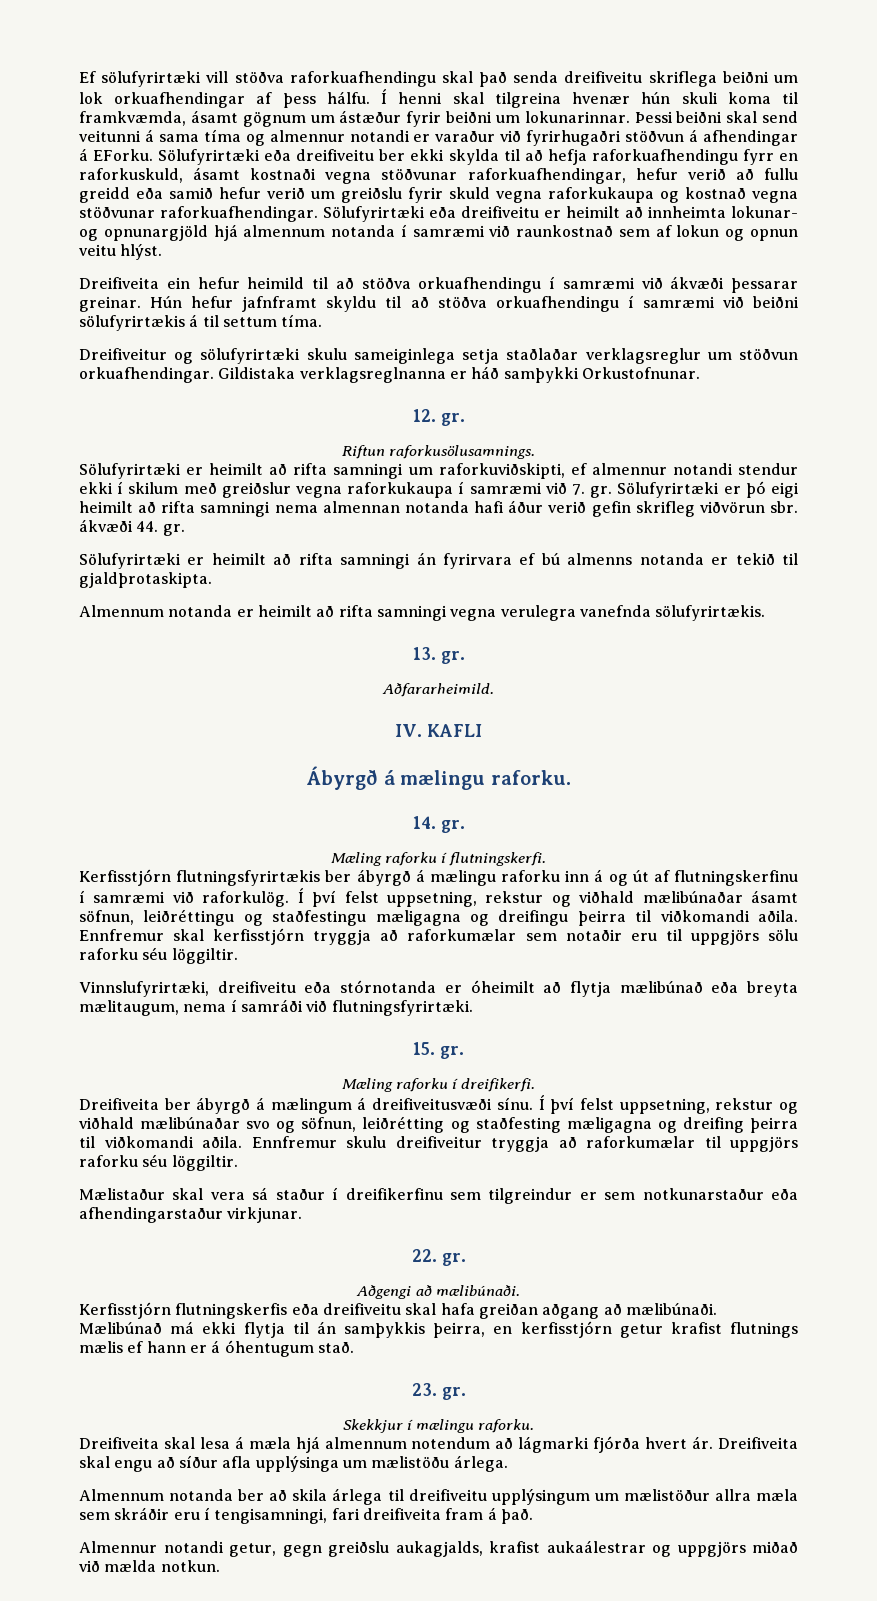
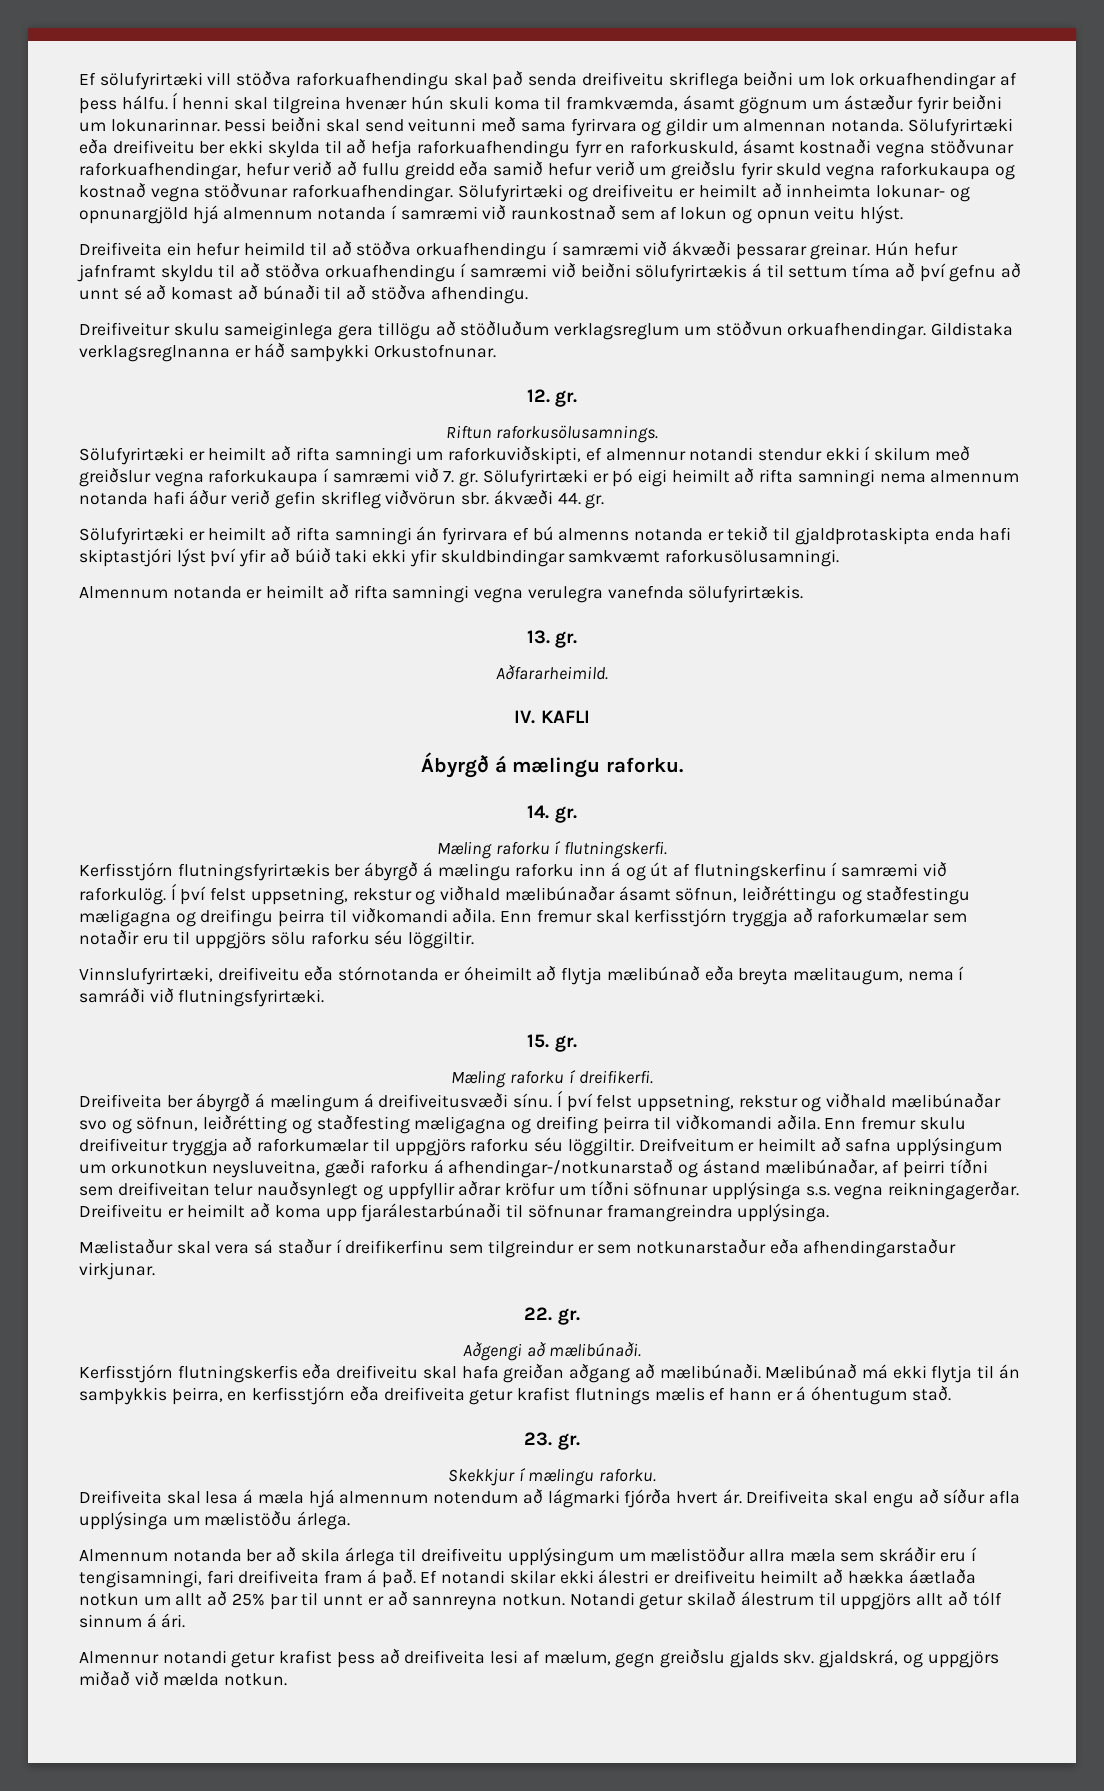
- Þessi beiðni skal send veitunni á sama tíma og almennur notandi er varaður við fyrirhugaðri stöðvun á afhendingar á EForku.
+ Þessi beiðni skal send veitunni með sama fyrirvara og gildir um almennan notanda.
- Sölufyrirtæki eða dreifiveitu er heimilt að innheimta lokunar- og opnunargjöld hjá almennum notanda í samræmi við raunkostnað sem af lokun og opnun veitu hlýst.
+ Sölufyrirtæki og dreifiveitu er heimilt að innheimta lokunar- og opnunargjöld hjá almennum notanda í samræmi við raunkostnað sem af lokun og opnun veitu hlýst.
- Hún hefur jafnframt skyldu til að stöðva orkuafhendingu í samræmi við beiðni sölufyrirtækis á til settum tíma.
- Dreifiveitur og sölufyrirtæki skulu sameiginlega setja staðlaðar verklagsreglur um stöðvun orkuafhendingar.
+ Hún hefur jafnframt skyldu til að stöðva orkuafhendingu í samræmi við beiðni sölufyrirtækis á til settum tíma að því gefnu að unnt sé að komast að búnaði til að stöðva afhendingu.
+ Dreifiveitur skulu sameiginlega gera tillögu að stöðluðum verklagsreglum um stöðvun orkuafhendingar.
- Sölufyrirtæki er þó eigi heimilt að rifta samningi nema almennan notanda hafi áður verið gefin skrifleg viðvörun sbr. ákvæði 44. gr.
+ Sölufyrirtæki er þó eigi heimilt að rifta samningi nema almennum notanda hafi áður verið gefin skrifleg viðvörun sbr. ákvæði 44. gr.
- Sölufyrirtæki er heimilt að rifta samningi án fyrirvara ef bú almenns notanda er tekið til gjaldþrotaskipta.
+ Sölufyrirtæki er heimilt að rifta samningi án fyrirvara ef bú almenns notanda er tekið til gjaldþrotaskipta enda hafi skiptastjóri lýst því yfir að búið taki ekki yfir skuldbindingar samkvæmt raforkusölusamningi.
- Ennfremur skal kerfisstjórn tryggja að raforkumælar sem notaðir eru til uppgjörs sölu raforku séu löggiltir.
+ Enn fremur skal kerfisstjórn tryggja að raforkumælar sem notaðir eru til uppgjörs sölu raforku séu löggiltir.
- Ennfremur skulu dreifiveitur tryggja að raforkumælar til uppgjörs raforku séu löggiltir.
+ Enn fremur skulu dreifiveitur tryggja að raforkumælar til uppgjörs raforku séu löggiltir. Dreifveitum er heimilt að safna upplýsingum um orkunotkun neysluveitna, gæði raforku á afhendingar-/notkunarstað og ástand mælibúnaðar, af þeirri tíðni sem dreifiveitan telur nauðsynlegt og uppfyllir aðrar kröfur um tíðni söfnunar upplýsinga s.s. vegna reikningagerðar. Dreifiveitu er heimilt að koma upp fjarálestarbúnaði til söfnunar framangreindra upplýsinga.
- Mælibúnað má ekki flytja til án samþykkis þeirra, en kerfisstjórn getur krafist flutnings mælis ef hann er á óhentugum stað.
+ Mælibúnað má ekki flytja til án samþykkis þeirra, en kerfisstjórn eða dreifiveita getur krafist flutnings mælis ef hann er á óhentugum stað.
- Almennum notanda ber að skila árlega til dreifiveitu upplýsingum um mælistöður allra mæla sem skráðir eru í tengisamningi, fari dreifiveita fram á það.
- Almennur notandi getur, gegn greiðslu aukagjalds, krafist aukaálestrar og uppgjörs miðað við mælda notkun.
+ Almennum notanda ber að skila árlega til dreifiveitu upplýsingum um mælistöður allra mæla sem skráðir eru í tengisamningi, fari dreifiveita fram á það. Ef notandi skilar ekki álestri er dreifiveitu heimilt að hækka áætlaða notkun um allt að 25% þar til unnt er að sannreyna notkun. Notandi getur skilað álestrum til uppgjörs allt að tólf sinnum á ári.
+ Almennur notandi getur krafist þess að dreifiveita lesi af mælum, gegn greiðslu gjalds skv. gjaldskrá, og uppgjörs miðað við mælda notkun.

